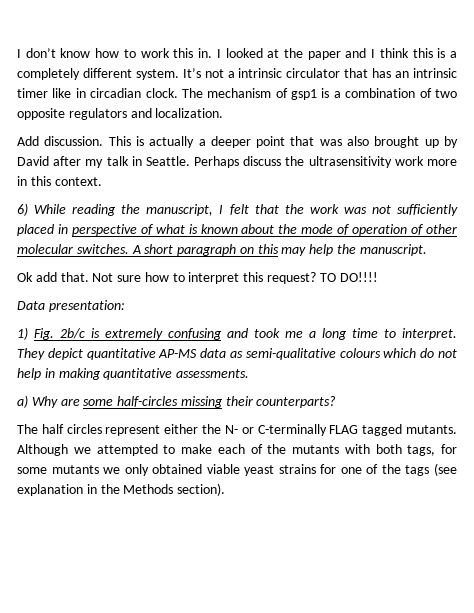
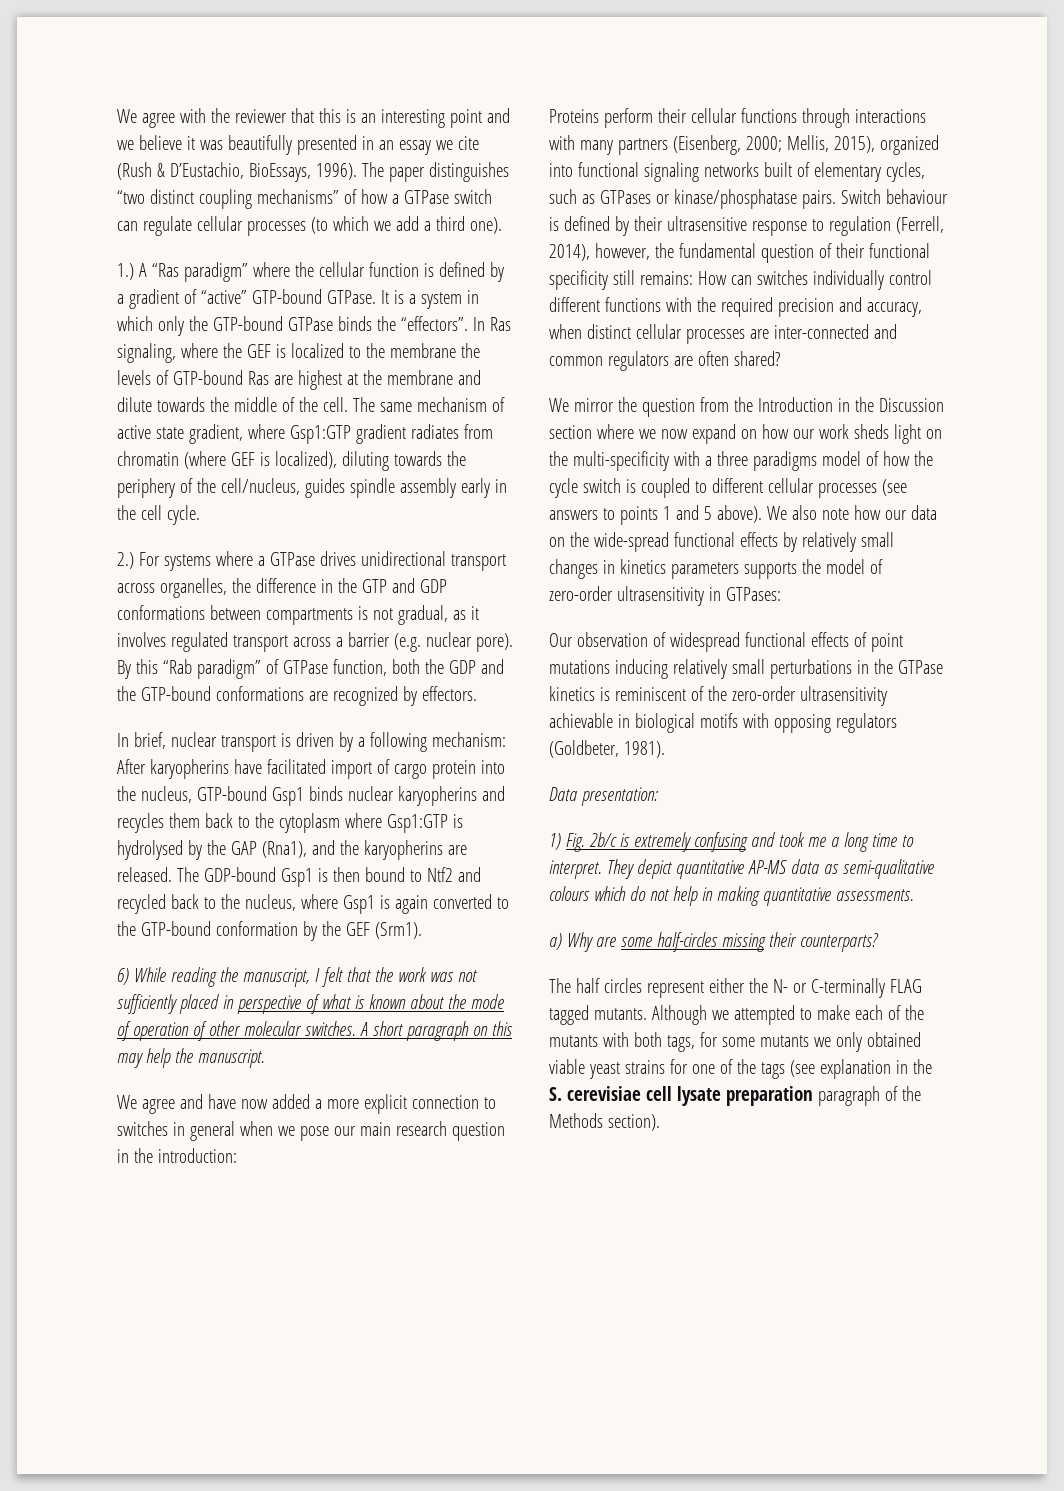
- I don’t know how to work this in. I looked at the paper and I think this is a completely different system. It’s not a intrinsic circulator that has an intrinsic timer like in circadian clock. The mechanism of gsp1 is a combination of two opposite regulators and localization.
- Add discussion. This is actually a deeper point that was also brought up by David after my talk in Seattle. Perhaps discuss the ultrasensitivity work more in this context.
+ We agree with the reviewer that this is an interesting point and we believe it was beautifully presented in an essay we cite (Rush & D’Eustachio, BioEssays, 1996). The paper distinguishes “two distinct coupling mechanisms” of how a GTPase switch can regulate cellular processes (to which we add a third one).
+ 1.) A “Ras paradigm” where the cellular function is defined by a gradient of “active” GTP-bound GTPase. It is a system in which only the GTP-bound GTPase binds the “effectors”. In Ras signaling, where the GEF is localized to the membrane the levels of GTP-bound Ras are highest at the membrane and dilute towards the middle of the cell. The same mechanism of active state gradient, where Gsp1:GTP gradient radiates from chromatin (where GEF is localized), diluting towards the periphery of the cell/nucleus, guides spindle assembly early in the cell cycle.
+ 2.) For systems where a GTPase drives unidirectional transport across organelles, the difference in the GTP and GDP conformations between compartments is not gradual, as it involves regulated transport across a barrier (e.g. nuclear pore). By this “Rab paradigm” of GTPase function, both the GDP and the GTP-bound conformations are recognized by effectors.
+ In brief, nuclear transport is driven by a following mechanism: After karyopherins have facilitated import of cargo protein into the nucleus, GTP-bound Gsp1 binds nuclear karyopherins and recycles them back to the cytoplasm where Gsp1:GTP is hydrolysed by the GAP (Rna1), and the karyopherins are released. The GDP-bound Gsp1 is then bound to Ntf2 and recycled back to the nucleus, where Gsp1 is again converted to the GTP-bound conformation by the GEF (Srm1).
- Ok add that. Not sure how to interpret this request? TO DO!!!!
+ We agree and have now added a more explicit connection to switches in general when we pose our main research question in the introduction:
+ Proteins perform their cellular functions through interactions with many partners (Eisenberg, 2000; Mellis, 2015), organized into functional signaling networks built of elementary cycles, such as GTPases or kinase/phosphatase pairs. Switch behaviour is defined by their ultrasensitive response to regulation (Ferrell, 2014), however, the fundamental question of their functional specificity still remains: How can switches individually control different functions with the required precision and accuracy, when distinct cellular processes are inter-connected and common regulators are often shared?
+ We mirror the question from the Introduction in the Discussion section where we now expand on how our work sheds light on the multi-specificity with a three paradigms model of how the cycle switch is coupled to different cellular processes (see answers to points 1 and 5 above). We also note how our data on the wide-spread functional effects by relatively small changes in kinetics parameters supports the model of zero-order ultrasensitivity in GTPases:
+ Our observation of widespread functional effects of point mutations inducing relatively small perturbations in the GTPase kinetics is reminiscent of the zero-order ultrasensitivity achievable in biological motifs with opposing regulators (Goldbeter, 1981).
- Although we attempted to make each of the mutants with both tags, for some mutants we only obtained viable yeast strains for one of the tags (see explanation in the Methods section).
+ Although we attempted to make each of the mutants with both tags, for some mutants we only obtained viable yeast strains for one of the tags (see explanation in the S. cerevisiae cell lysate preparation paragraph of the Methods section).

